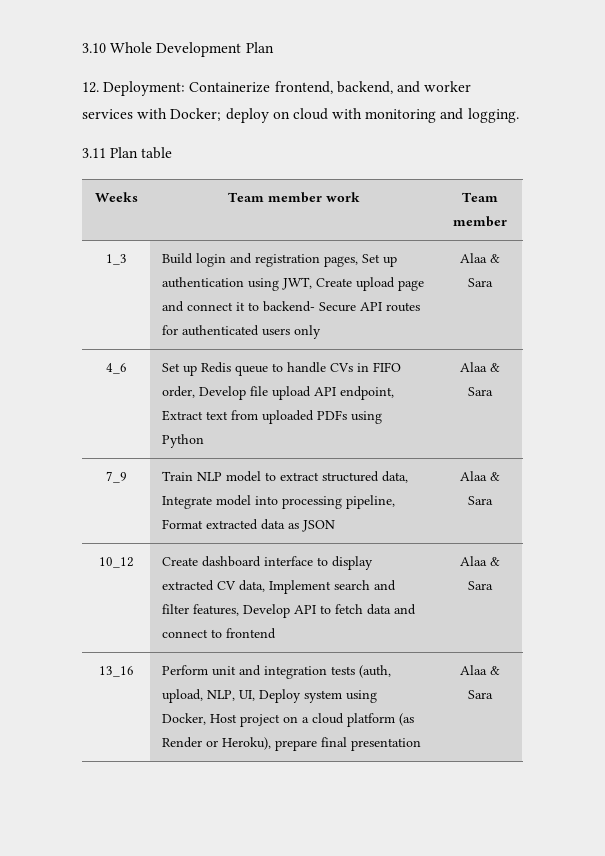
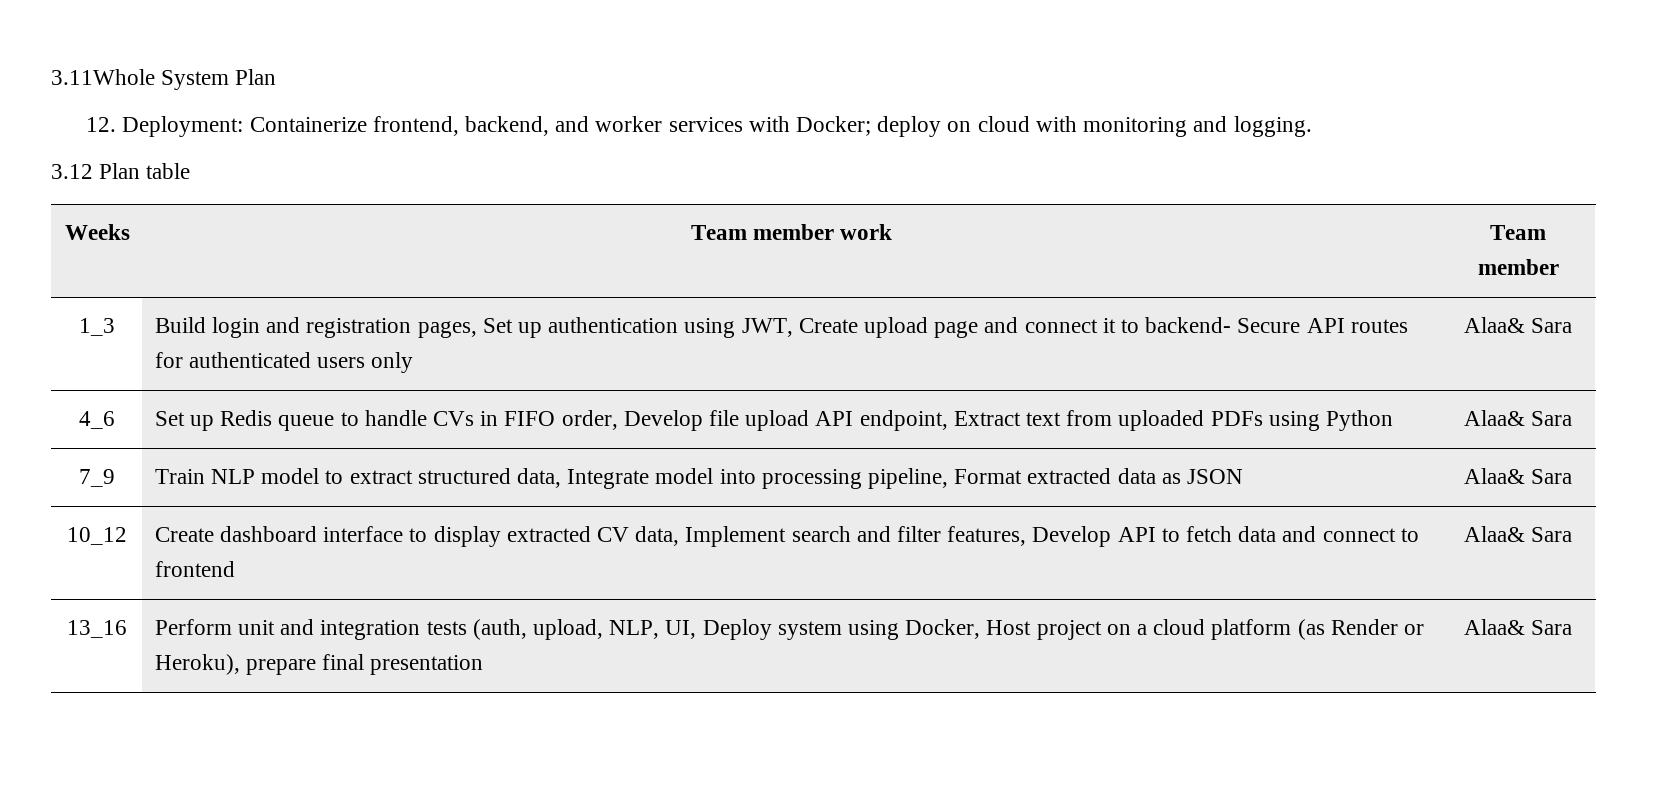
- 3.10 Whole Development Plan
+ 3.11Whole System Plan
- 3.11 Plan table
+ 3.12 Plan table
- 1_3 | Build login and registration pages, Set up authentication using JWT, Create upload page and connect it to backend- Secure API routes for authenticated users only | Alaa & Sara
+ 1_3 | Build login and registration pages, Set up authentication using JWT, Create upload page and connect it to backend- Secure API routes for authenticated users only | Alaa& Sara
- 4_6 | Set up Redis queue to handle CVs in FIFO order, Develop file upload API endpoint, Extract text from uploaded PDFs using Python | Alaa & Sara
+ 4_6 | Set up Redis queue to handle CVs in FIFO order, Develop file upload API endpoint, Extract text from uploaded PDFs using Python | Alaa& Sara
- 7_9 | Train NLP model to extract structured data, Integrate model into processing pipeline, Format extracted data as JSON | Alaa & Sara
+ 7_9 | Train NLP model to extract structured data, Integrate model into processing pipeline, Format extracted data as JSON | Alaa& Sara
- 10_12 | Create dashboard interface to display extracted CV data, Implement search and filter features, Develop API to fetch data and connect to frontend | Alaa & Sara
+ 10_12 | Create dashboard interface to display extracted CV data, Implement search and filter features, Develop API to fetch data and connect to frontend | Alaa& Sara
- 13_16 | Perform unit and integration tests (auth, upload, NLP, UI, Deploy system using Docker, Host project on a cloud platform (as Render or Heroku), prepare final presentation | Alaa & Sara
+ 13_16 | Perform unit and integration tests (auth, upload, NLP, UI, Deploy system using Docker, Host project on a cloud platform (as Render or Heroku), prepare final presentation | Alaa& Sara

